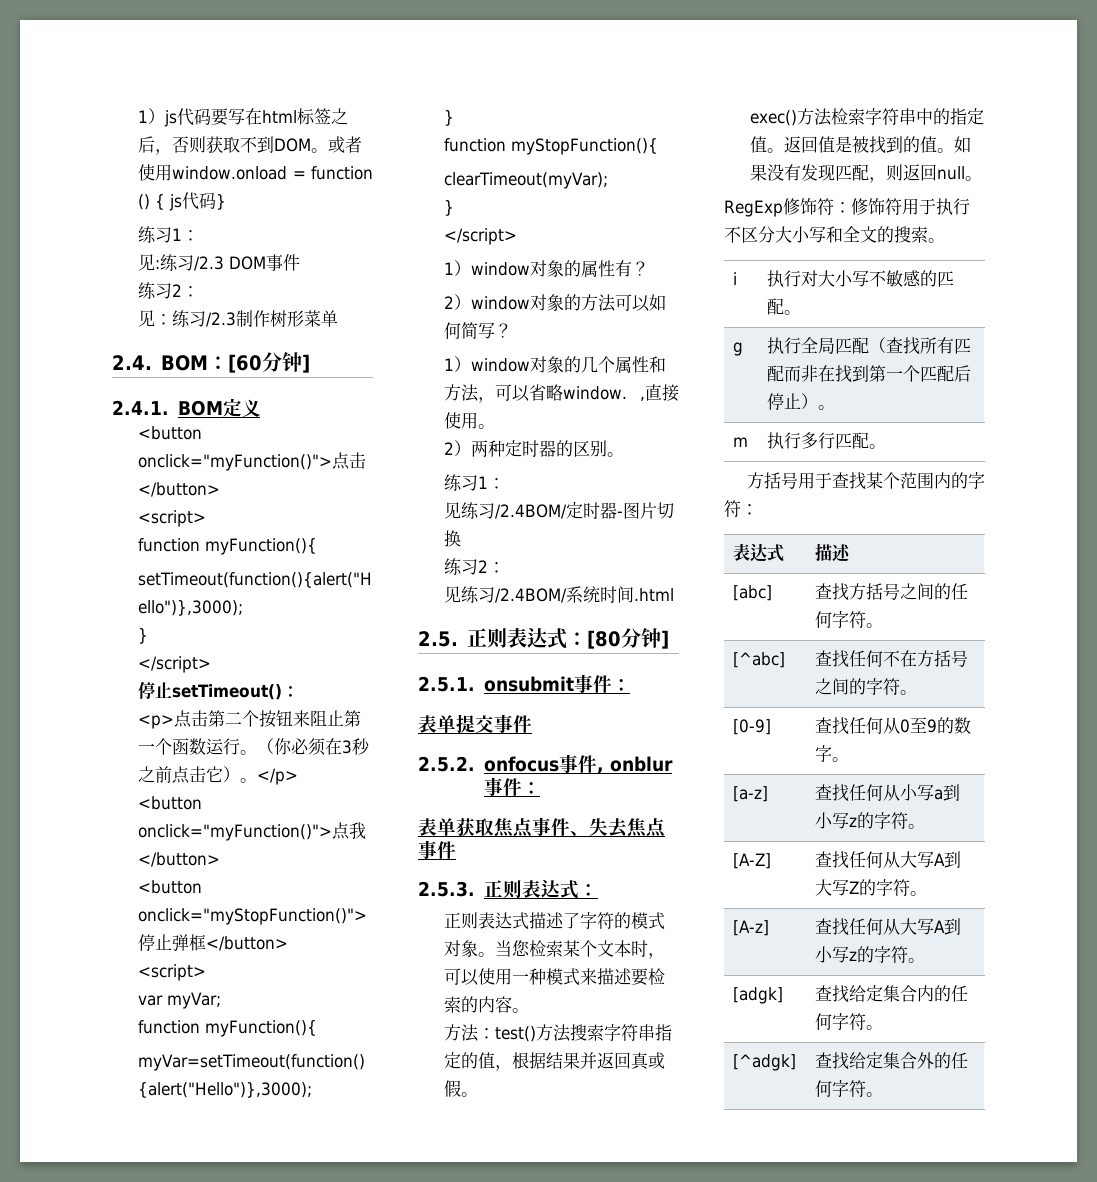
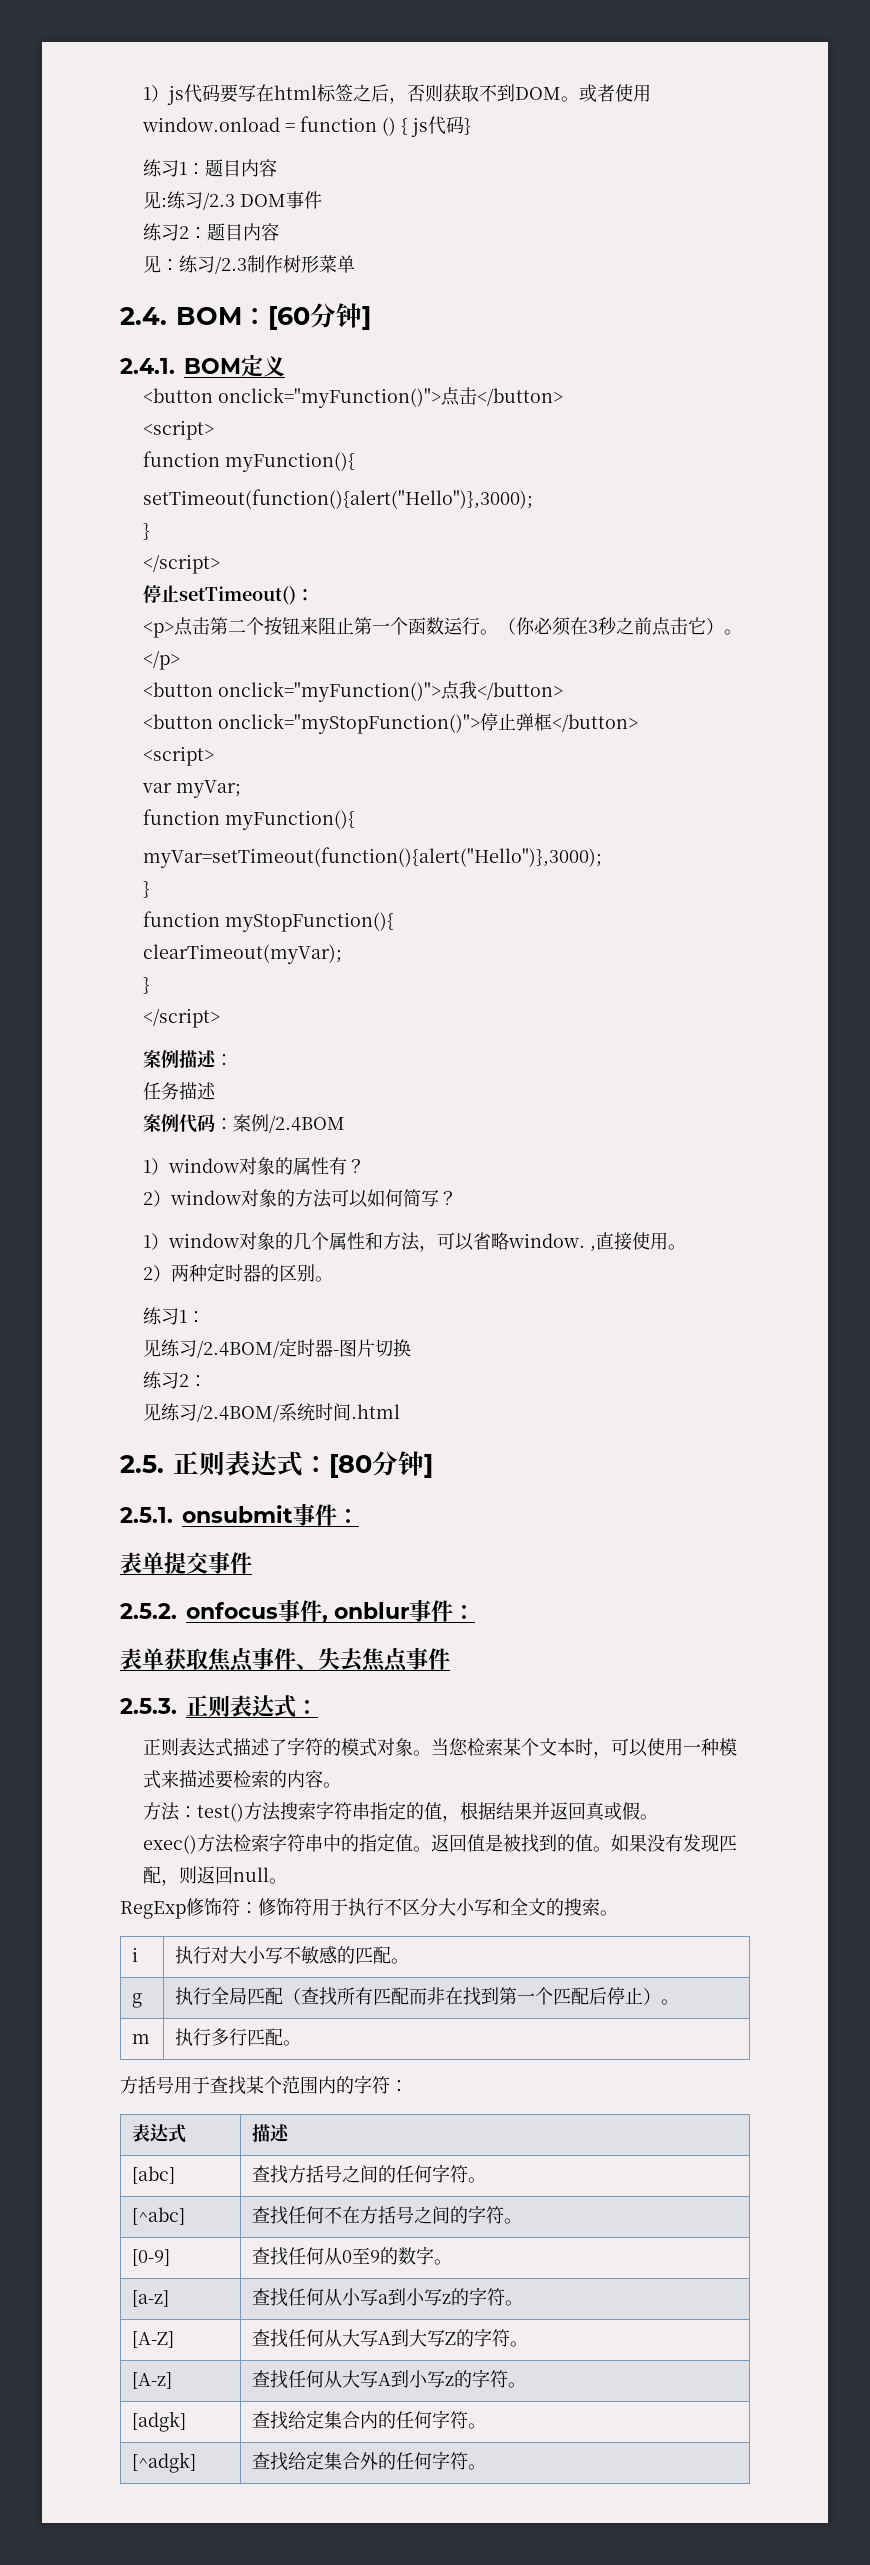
  或者使用window.onload = function () { js代码}
- 练习1：
+ 练习1：题目内容
  见:练习/2.3 DOM事件
- 练习2：
+ 练习2：题目内容
+ 案例描述：
+ 任务描述
+ 案例代码：案例/2.4BOM

